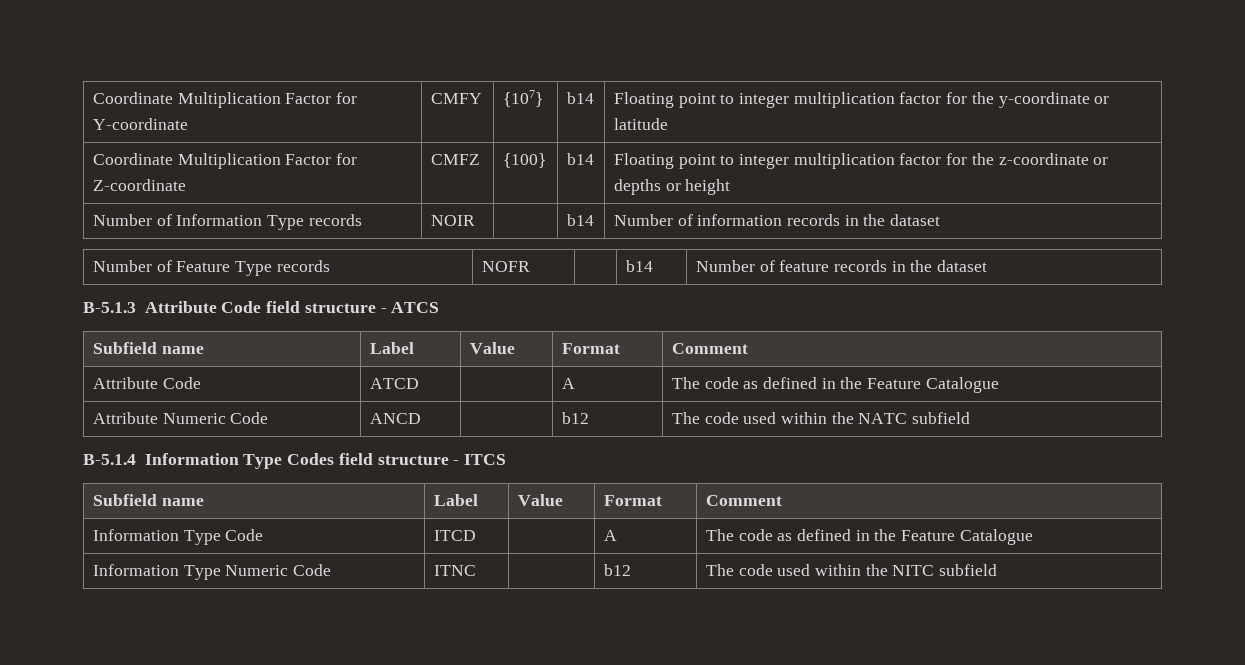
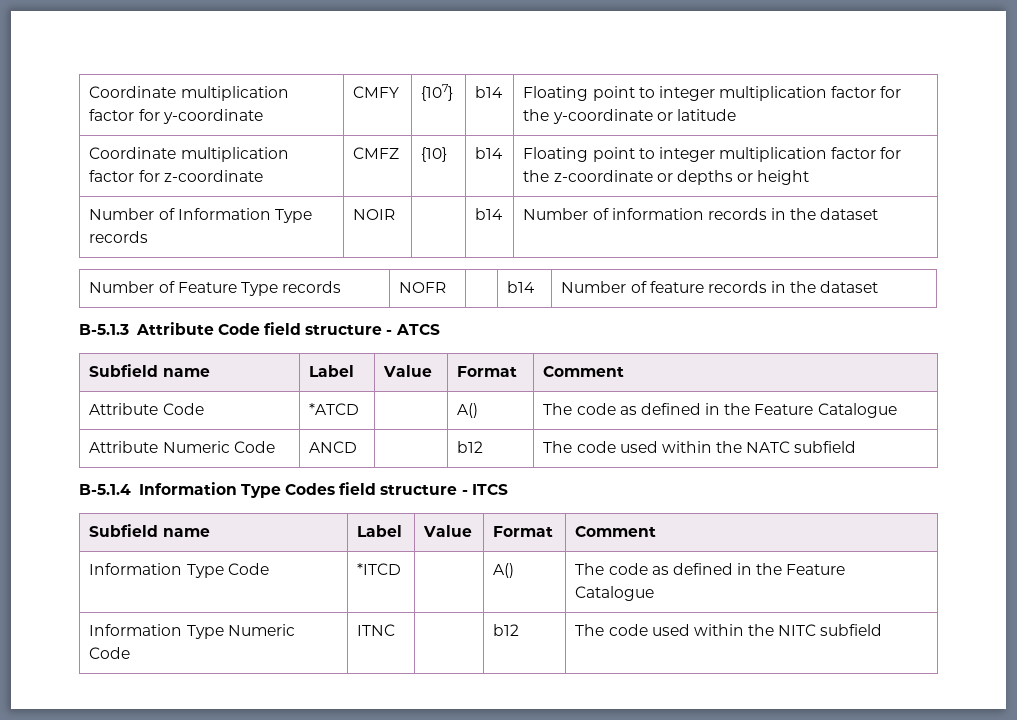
- Coordinate Multiplication Factor for Y-coordinate | CMFY | {107} | b14 | Floating point to integer multiplication factor for the y-coordinate or latitude
+ Coordinate multiplication factor for y-coordinate | CMFY | {107} | b14 | Floating point to integer multiplication factor for the y-coordinate or latitude
- Coordinate Multiplication Factor for Z-coordinate | CMFZ | {100} | b14 | Floating point to integer multiplication factor for the z-coordinate or depths or height
+ Coordinate multiplication factor for z-coordinate | CMFZ | {10} | b14 | Floating point to integer multiplication factor for the z-coordinate or depths or height
- Attribute Code | ATCD | | A | The code as defined in the Feature Catalogue
+ Attribute Code | *ATCD | | A() | The code as defined in the Feature Catalogue
- Information Type Code | ITCD | | A | The code as defined in the Feature Catalogue
+ Information Type Code | *ITCD | | A() | The code as defined in the Feature Catalogue

